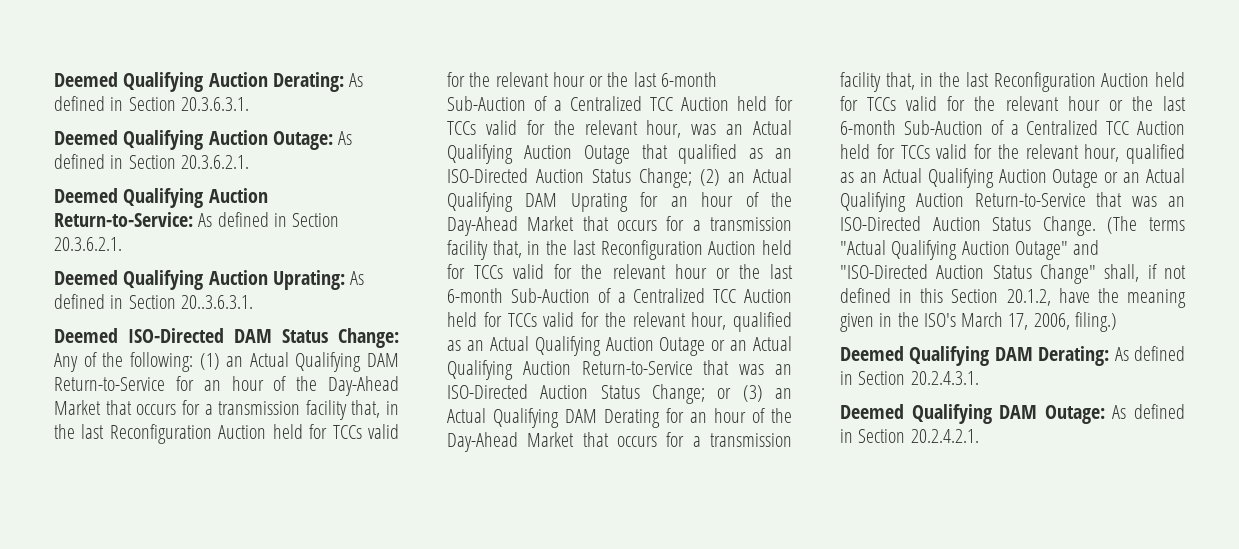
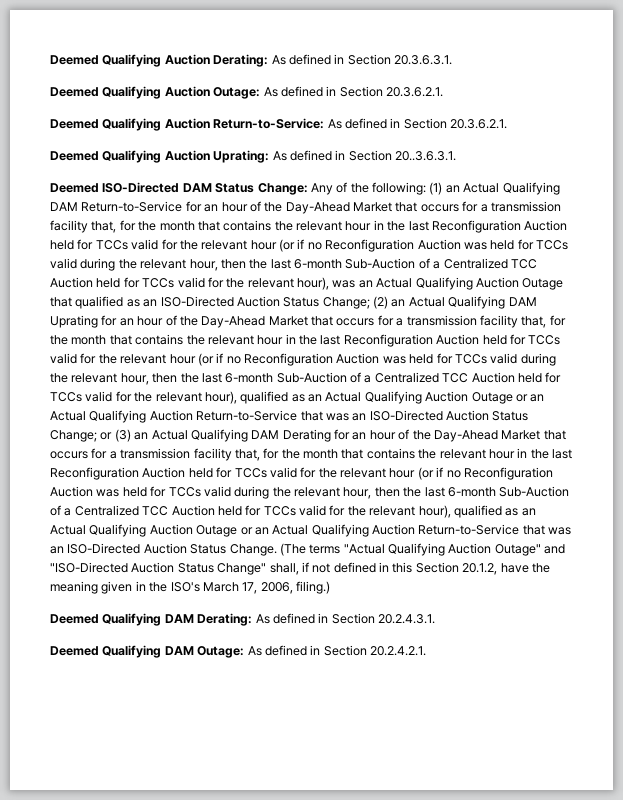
- (1) an Actual Qualifying DAM Return-to-Service for an hour of the Day-Ahead Market that occurs for a transmission facility that, in the last Reconfiguration Auction held for TCCs valid for the relevant hour or the last 6-month Sub-Auction of a Centralized TCC Auction held for TCCs valid for the relevant hour, was an Actual Qualifying Auction Outage that qualified as an ISO-Directed Auction Status Change;
+ (1) an Actual Qualifying DAM Return-to-Service for an hour of the Day-Ahead Market that occurs for a transmission facility that, for the month that contains the relevant hour in the last Reconfiguration Auction held for TCCs valid for the relevant hour (or if no Reconfiguration Auction was held for TCCs valid during the relevant hour, then the last 6-month Sub-Auction of a Centralized TCC Auction held for TCCs valid for the relevant hour), was an Actual Qualifying Auction Outage that qualified as an ISO-Directed Auction Status Change;
- (2) an Actual Qualifying DAM Uprating for an hour of the Day-Ahead Market that occurs for a transmission facility that, in the last Reconfiguration Auction held for TCCs valid for the relevant hour or the last 6-month Sub-Auction of a Centralized TCC Auction held for TCCs valid for the relevant hour, qualified as an Actual Qualifying Auction Outage or an Actual Qualifying Auction Return-to-Service that was an ISO-Directed Auction Status Change;
+ (2) an Actual Qualifying DAM Uprating for an hour of the Day-Ahead Market that occurs for a transmission facility that, for the month that contains the relevant hour in the last Reconfiguration Auction held for TCCs valid for the relevant hour (or if no Reconfiguration Auction was held for TCCs valid during the relevant hour, then the last 6-month Sub-Auction of a Centralized TCC Auction held for TCCs valid for the relevant hour), qualified as an Actual Qualifying Auction Outage or an Actual Qualifying Auction Return-to-Service that was an ISO-Directed Auction Status Change;
- or (3) an Actual Qualifying DAM Derating for an hour of the Day-Ahead Market that occurs for a transmission facility that, in the last Reconfiguration Auction held for TCCs valid for the relevant hour or the last 6-month Sub-Auction of a Centralized TCC Auction held for TCCs valid for the relevant hour, qualified as an Actual Qualifying Auction Outage or an Actual Qualifying Auction Return-to-Service that was an ISO-Directed Auction Status Change.
+ or (3) an Actual Qualifying DAM Derating for an hour of the Day-Ahead Market that occurs for a transmission facility that, for the month that contains the relevant hour in the last Reconfiguration Auction held for TCCs valid for the relevant hour (or if no Reconfiguration Auction was held for TCCs valid during the relevant hour, then the last 6-month Sub-Auction of a Centralized TCC Auction held for TCCs valid for the relevant hour), qualified as an Actual Qualifying Auction Outage or an Actual Qualifying Auction Return-to-Service that was an ISO-Directed Auction Status Change.

